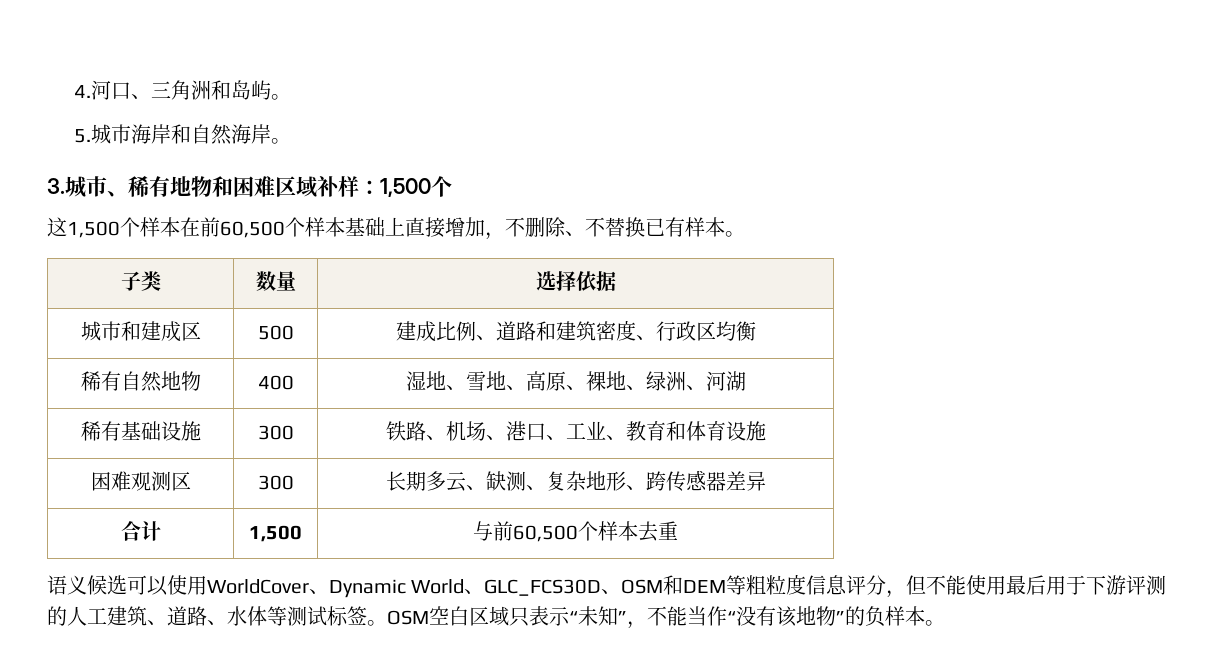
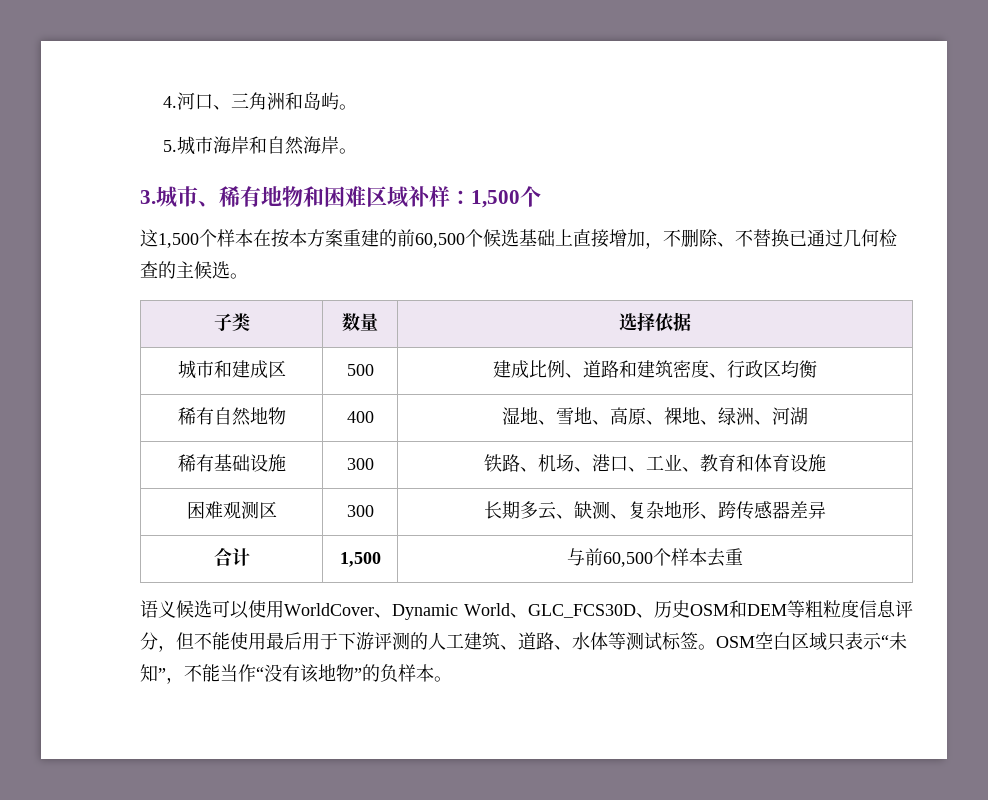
- 这1,500个样本在前60,500个样本基础上直接增加，不删除、不替换已有样本。
+ 这1,500个样本在按本方案重建的前60,500个候选基础上直接增加，不删除、不替换已通过几何检查的主候选。
- 语义候选可以使用WorldCover、Dynamic World、GLC_FCS30D、OSM和DEM等粗粒度信息评分，但不能使用最后用于下游评测的人工建筑、道路、水体等测试标签。
+ 语义候选可以使用WorldCover、Dynamic World、GLC_FCS30D、历史OSM和DEM等粗粒度信息评分，但不能使用最后用于下游评测的人工建筑、道路、水体等测试标签。

